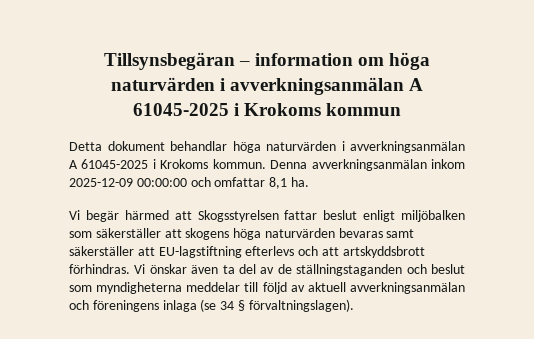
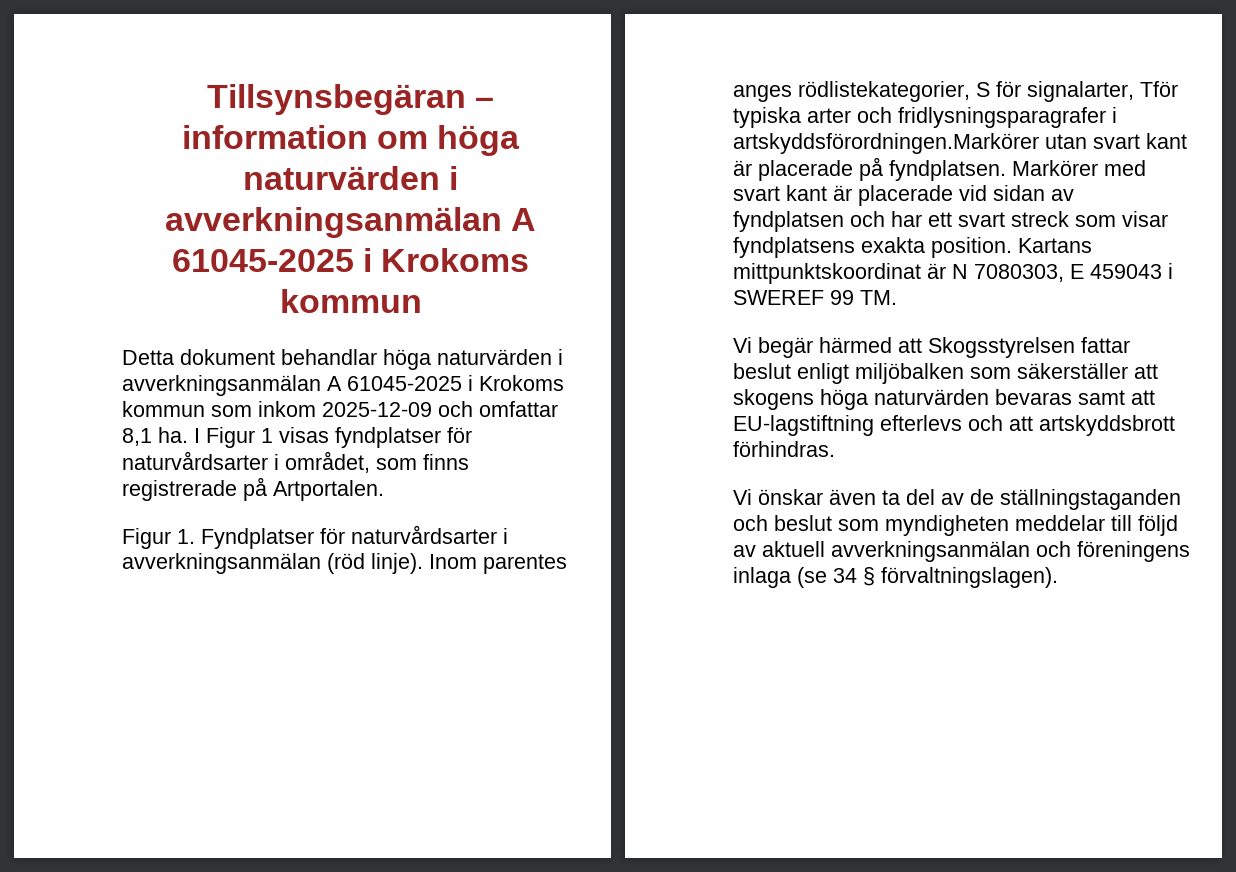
- Detta dokument behandlar höga naturvärden i avverkningsanmälan A 61045-2025 i Krokoms kommun. Denna avverkningsanmälan inkom 2025-12-09 00:00:00 och omfattar 8,1 ha.
+ Detta dokument behandlar höga naturvärden i avverkningsanmälan A 61045-2025 i Krokoms kommun som inkom 2025-12-09 och omfattar 8,1 ha. I Figur 1 visas fyndplatser för naturvårdsarter i området, som finns registrerade på Artportalen.
+ Figur 1. Fyndplatser för naturvårdsarter i avverkningsanmälan (röd linje). Inom parentes anges rödlistekategorier, S för signalarter, Tför typiska arter och fridlysningsparagrafer i artskyddsförordningen.Markörer utan svart kant är placerade på fyndplatsen. Markörer med svart kant är placerade vid sidan av fyndplatsen och har ett svart streck som visar fyndplatsens exakta position. Kartans mittpunktskoordinat är N 7080303, E 459043 i SWEREF 99 TM.
- Vi begär härmed att Skogsstyrelsen fattar beslut enligt miljöbalken som säkerställer att skogens höga naturvärden bevaras samt säkerställer att EU-lagstiftning efterlevs och att artskyddsbrott förhindras. Vi önskar även ta del av de ställningstaganden och beslut som myndigheterna meddelar till följd av aktuell avverkningsanmälan och föreningens inlaga (se 34 § förvaltningslagen).
+ Vi begär härmed att Skogsstyrelsen fattar beslut enligt miljöbalken som säkerställer att skogens höga naturvärden bevaras samt att EU-lagstiftning efterlevs och att artskyddsbrott förhindras.
+ Vi önskar även ta del av de ställningstaganden och beslut som myndigheten meddelar till följd av aktuell avverkningsanmälan och föreningens inlaga (se 34 § förvaltningslagen).

